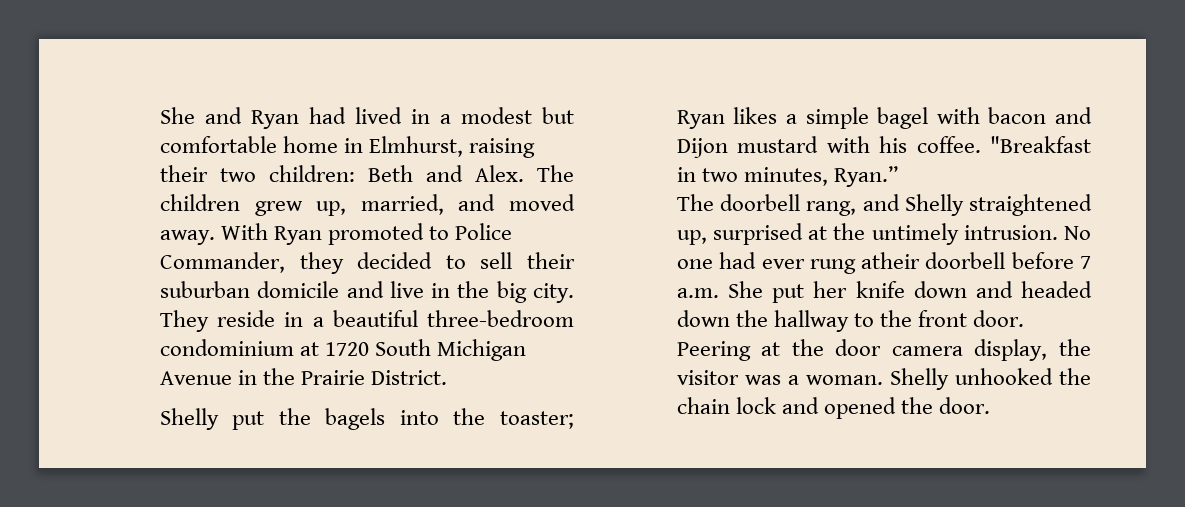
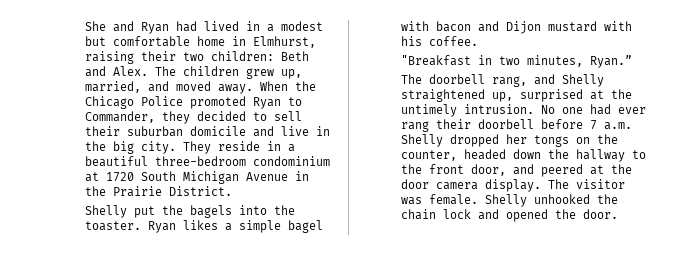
- With Ryan promoted to Police Commander, they decided to sell their suburban domicile and live in the big city.
+ When the Chicago Police promoted Ryan to Commander, they decided to sell their suburban domicile and live in the big city.
- Shelly put the bagels into the toaster; Ryan likes a simple bagel with bacon and Dijon mustard with his coffee. "Breakfast in two minutes, Ryan.”
+ Shelly put the bagels into the toaster. Ryan likes a simple bagel with bacon and Dijon mustard with his coffee.
+ "Breakfast in two minutes, Ryan.”
- No one had ever rung atheir doorbell before 7 a.m. She put her knife down and headed down the hallway to the front door. Peering at the door camera display, the visitor was a woman.
+ No one had ever rang their doorbell before 7 a.m. Shelly dropped her tongs on the counter, headed down the hallway to the front door, and peered at the door camera display. The visitor was female.

